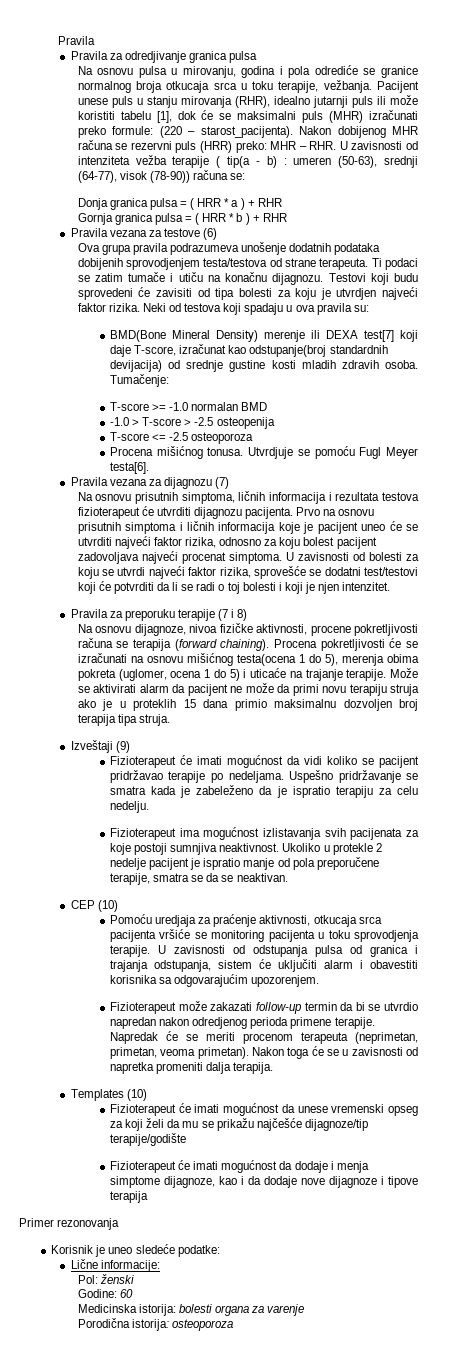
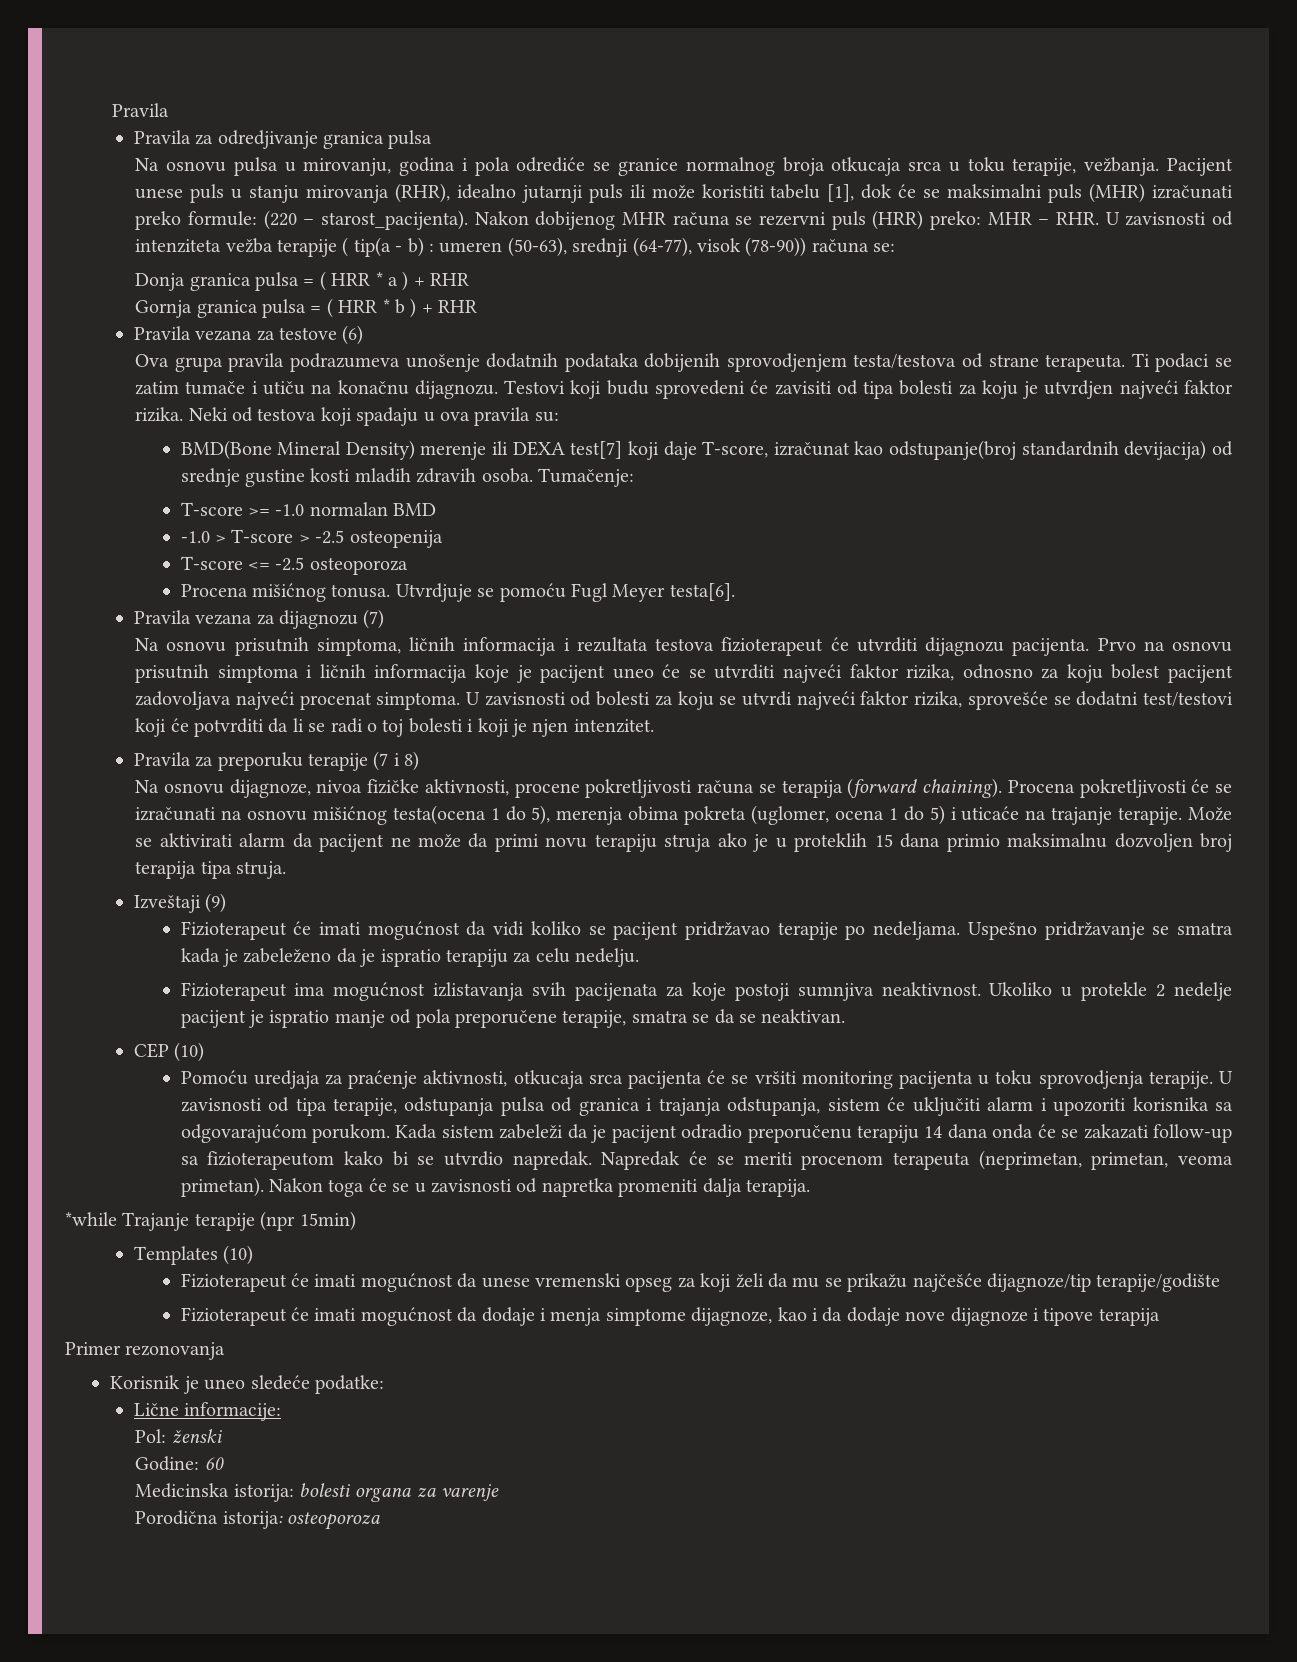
- Pomoću uredjaja za praćenje aktivnosti, otkucaja srca pacijenta vršiće se monitoring pacijenta u toku sprovodjenja terapije.
+ Pomoću uredjaja za praćenje aktivnosti, otkucaja srca pacijenta će se vršiti monitoring pacijenta u toku sprovodjenja terapije.
- U zavisnosti od odstupanja pulsa od granica i trajanja odstupanja, sistem će uključiti alarm i obavestiti korisnika sa odgovarajućim upozorenjem.
- Fizioterapeut može zakazati follow-up termin da bi se utvrdio napredan nakon odredjenog perioda primene terapije.
+ U zavisnosti od tipa terapije, odstupanja pulsa od granica i trajanja odstupanja, sistem će uključiti alarm i upozoriti korisnika sa odgovarajućom porukom. Kada sistem zabeleži da je pacijent odradio preporučenu terapiju 14 dana onda će se zakazati follow-up sa fizioterapeutom kako bi se utvrdio napredak.
+ *while Trajanje terapije (npr 15min)

